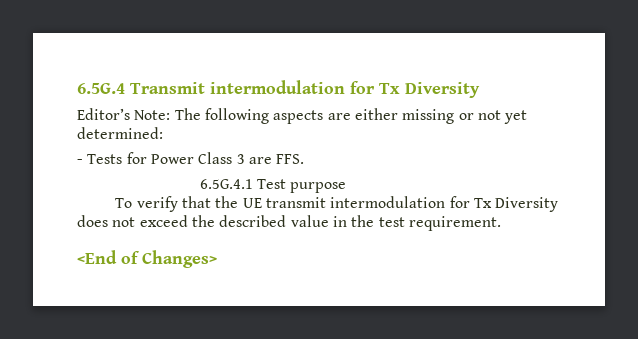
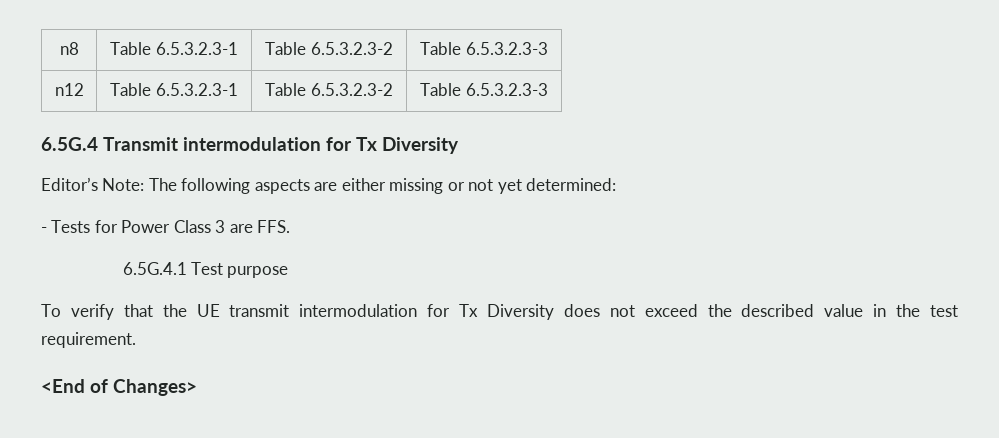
+ n8 | Table 6.5.3.2.3-1 | Table 6.5.3.2.3-2 | Table 6.5.3.2.3-3
+ n12 | Table 6.5.3.2.3-1 | Table 6.5.3.2.3-2 | Table 6.5.3.2.3-3

